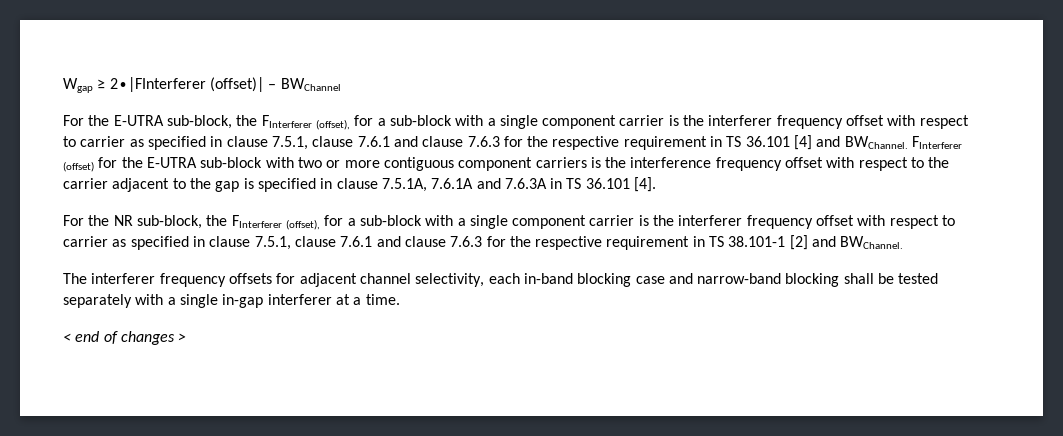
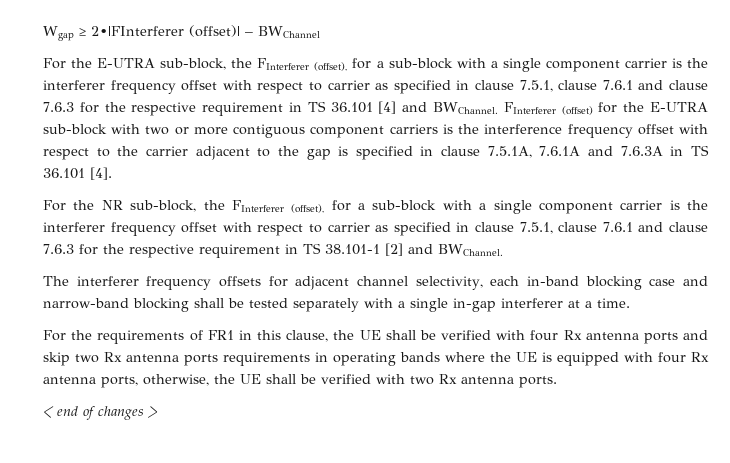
+ For the requirements of FR1 in this clause, the UE shall be verified with four Rx antenna ports and skip two Rx antenna ports requirements in operating bands where the UE is equipped with four Rx antenna ports, otherwise, the UE shall be verified with two Rx antenna ports.

